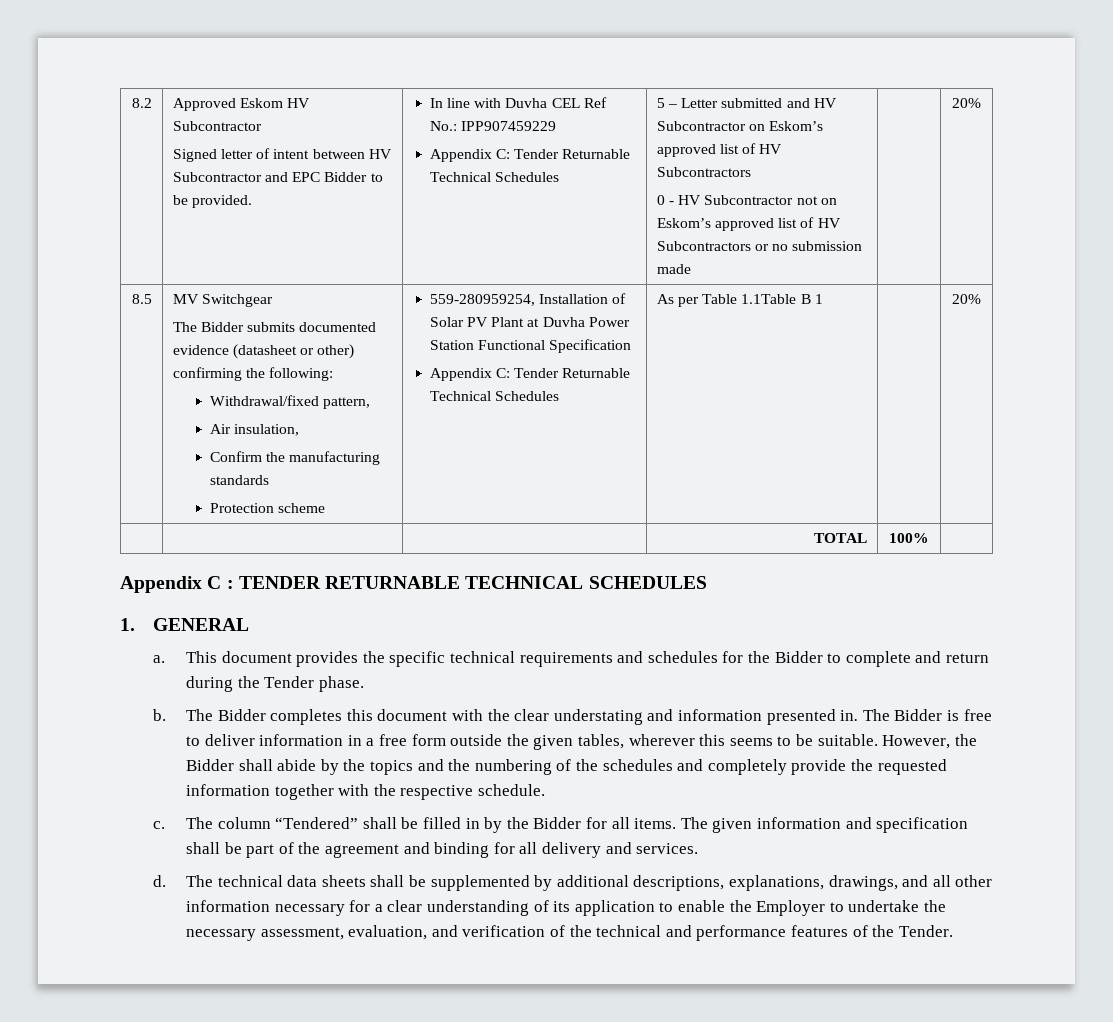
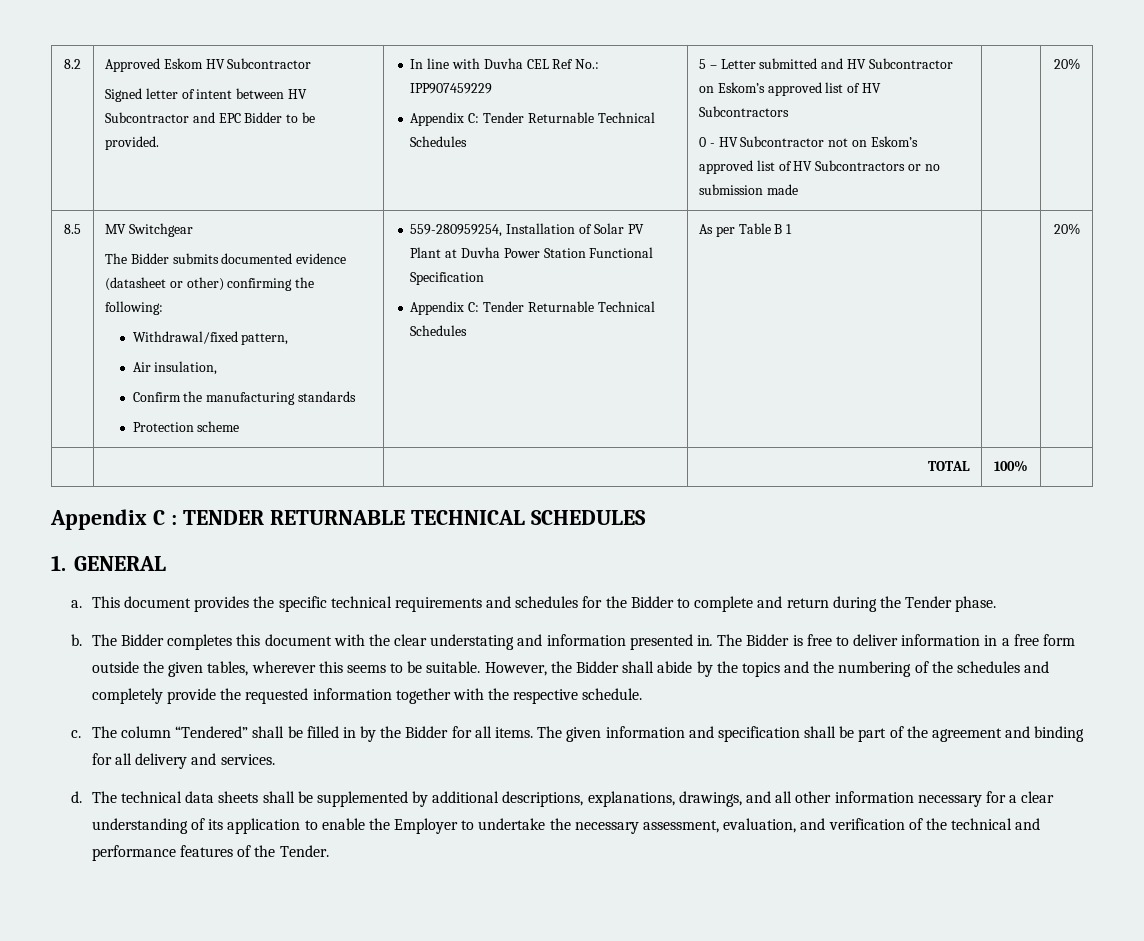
- As per Table 1.1Table B 1
+ As per Table B 1

